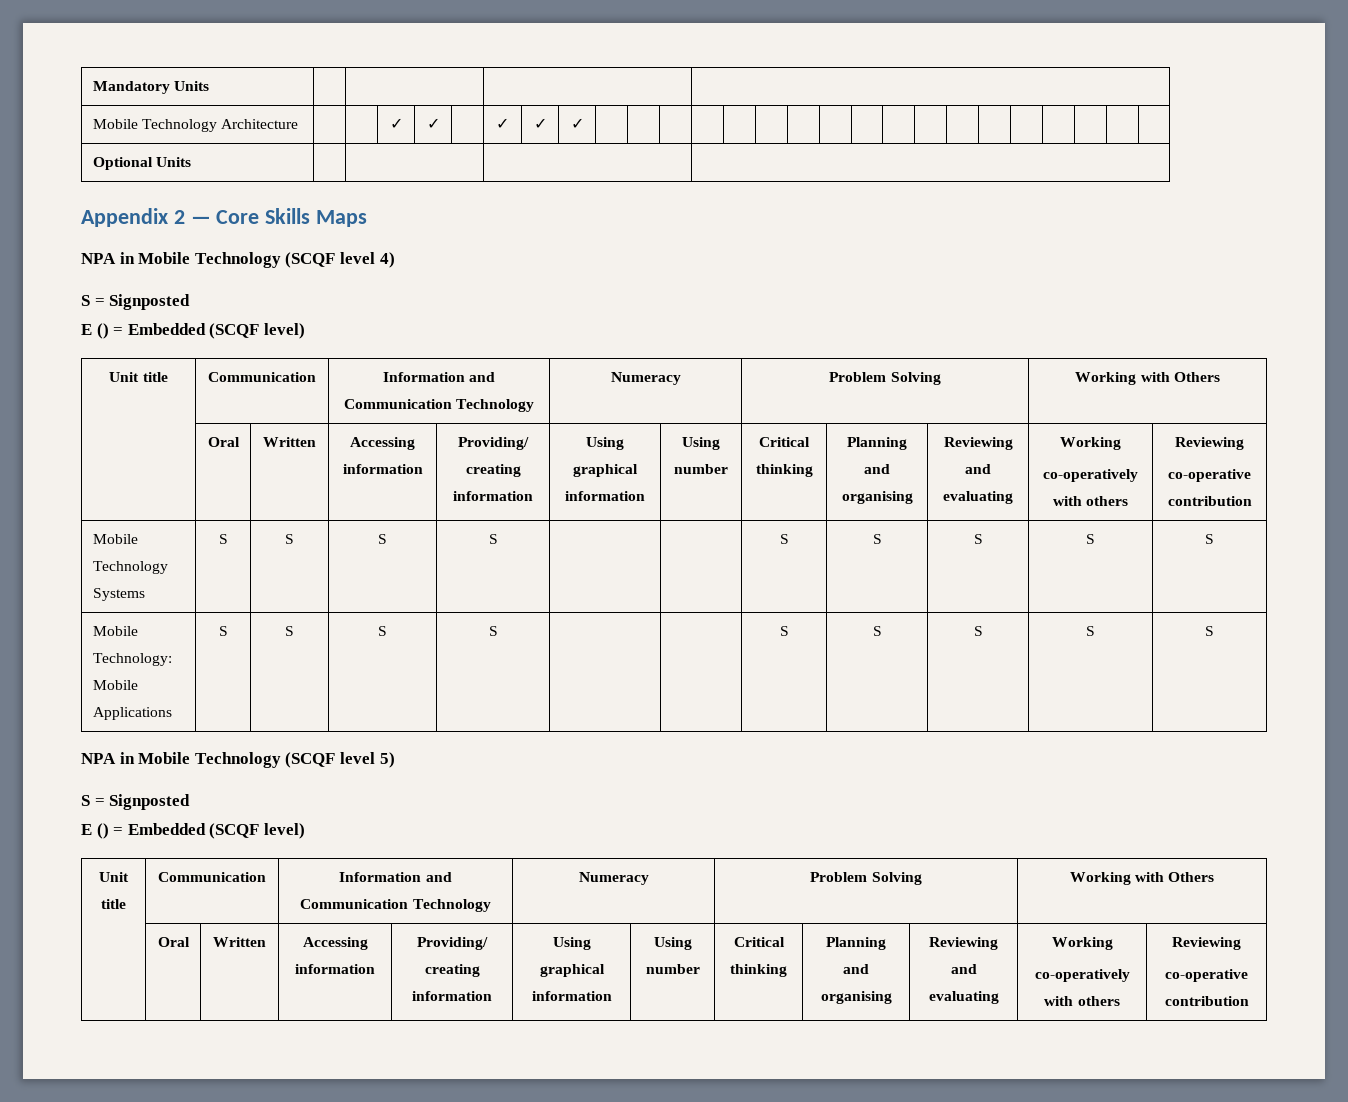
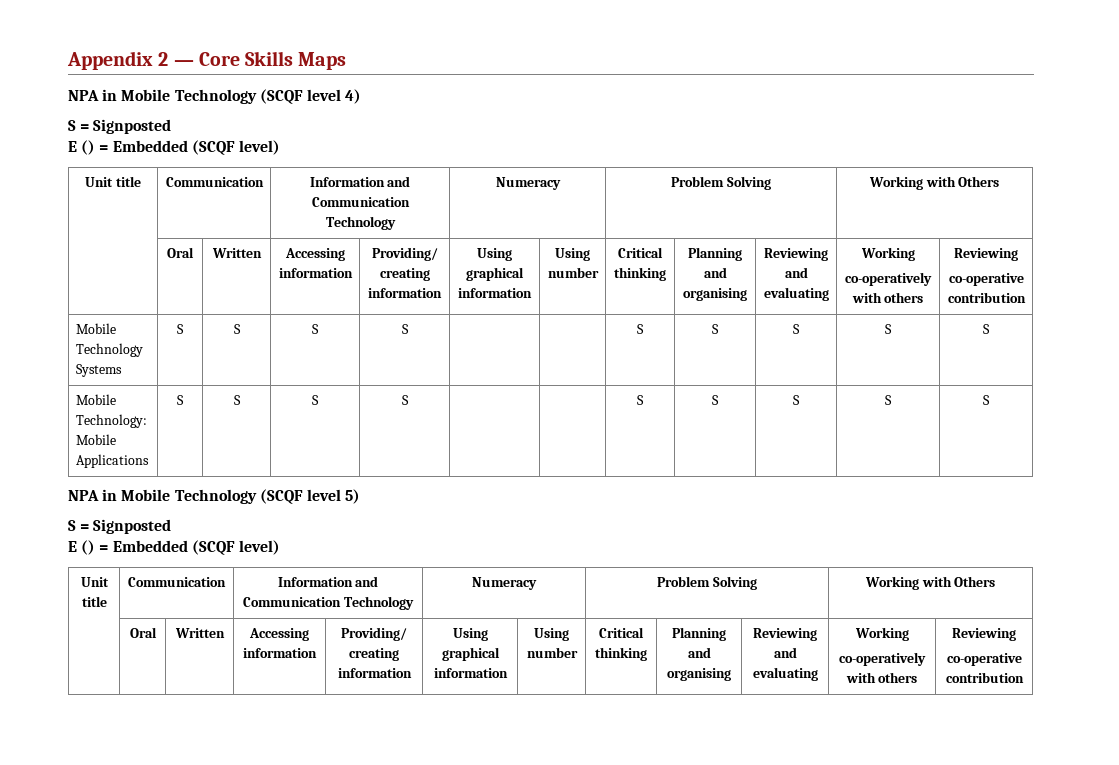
- Mandatory Units | | | |
- Mobile Technology Architecture | | | ✓ | ✓ | | ✓ | ✓ | ✓ | | | | | | | | | | | | | | | | | |
- Optional Units | | | |

